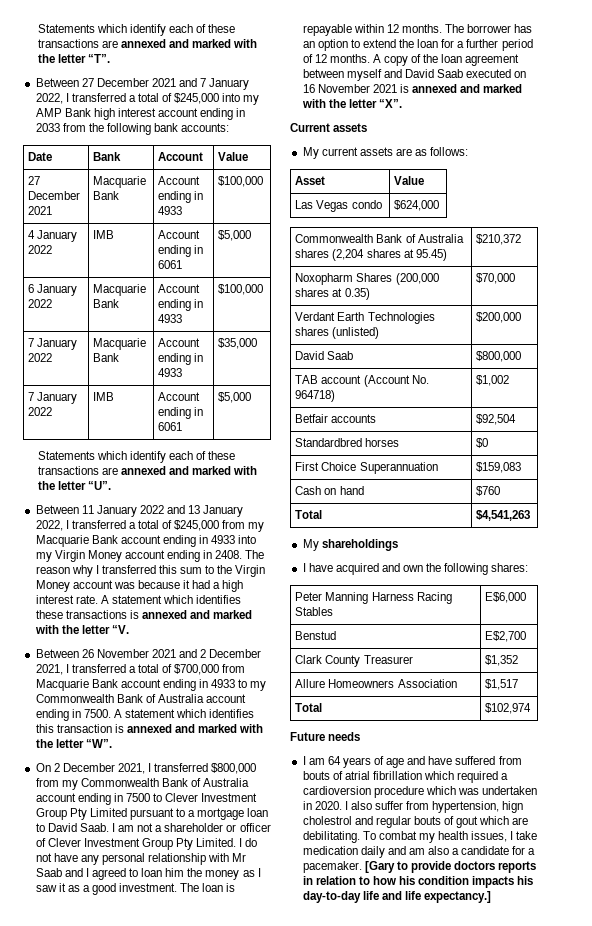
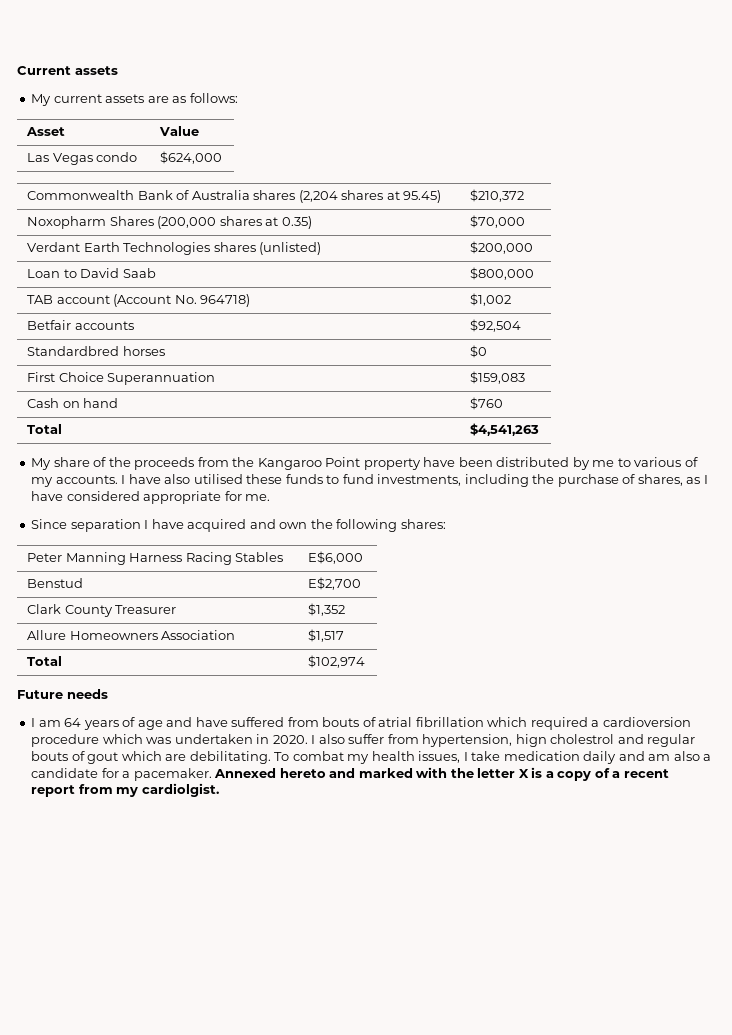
- Statements which identify each of these transactions are annexed and marked with the letter “T”.
- Between 27 December 2021 and 7 January 2022, I transferred a total of $245,000 into my AMP Bank high interest account ending in 2033 from the following bank accounts:
- Date | Bank | Account | Value
- 27 December 2021 | Macquarie Bank | Account ending in 4933 | $100,000
- 4 January 2022 | IMB | Account ending in 6061 | $5,000
- 6 January 2022 | Macquarie Bank | Account ending in 4933 | $100,000
- 7 January 2022 | Macquarie Bank | Account ending in 4933 | $35,000
- 7 January 2022 | IMB | Account ending in 6061 | $5,000
- Statements which identify each of these transactions are annexed and marked with the letter “U”.
- Between 11 January 2022 and 13 January 2022, I transferred a total of $245,000 from my Macquarie Bank account ending in 4933 into my Virgin Money account ending in 2408. The reason why I transferred this sum to the Virgin Money account was because it had a high interest rate. A statement which identifies these transactions is annexed and marked with the letter “V.
- Between 26 November 2021 and 2 December 2021, I transferred a total of $700,000 from Macquarie Bank account ending in 4933 to my Commonwealth Bank of Australia account ending in 7500. A statement which identifies this transaction is annexed and marked with the letter “W”.
- On 2 December 2021, I transferred $800,000 from my Commonwealth Bank of Australia account ending in 7500 to Clever Investment Group Pty Limited pursuant to a mortgage loan to David Saab. I am not a shareholder or officer of Clever Investment Group Pty Limited. I do not have any personal relationship with Mr Saab and I agreed to loan him the money as I saw it as a good investment. The loan is repayable within 12 months. The borrower has an option to extend the loan for a further period of 12 months. A copy of the loan agreement between myself and David Saab executed on 16 November 2021 is annexed and marked with the letter “X”.
- David Saab | $800,000
+ Loan to David Saab | $800,000
- My shareholdings
- I have acquired and own the following shares:
+ My share of the proceeds from the Kangaroo Point property have been distributed by me to various of my accounts. I have also utilised these funds to fund investments, including the purchase of shares, as I have considered appropriate for me.
+ Since separation I have acquired and own the following shares:
- [Gary to provide doctors reports in relation to how his condition impacts his day-to-day life and life expectancy.]
+ Annexed hereto and marked with the letter X is a copy of a recent report from my cardiolgist.

